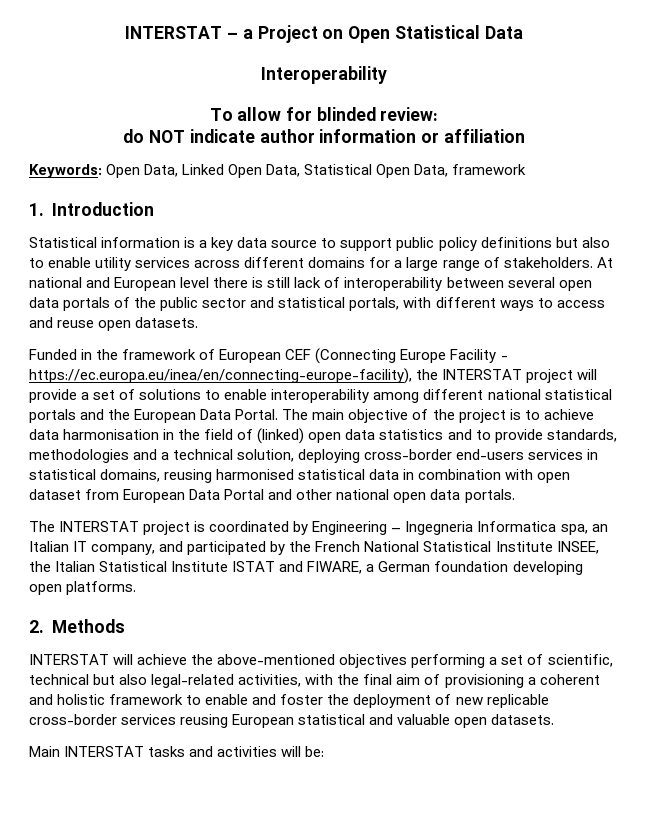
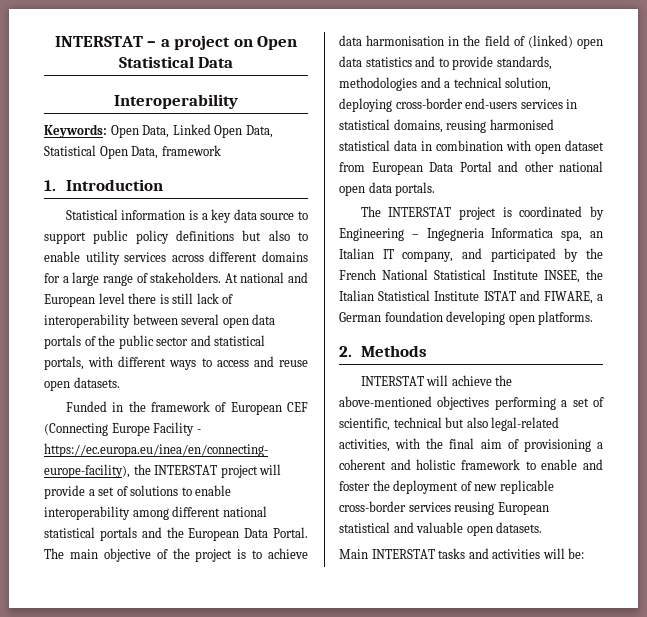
- INTERSTAT – a Project on Open Statistical Data
+ INTERSTAT – a project on Open Statistical Data
- To allow for blinded review:
- do NOT indicate author information or affiliation

